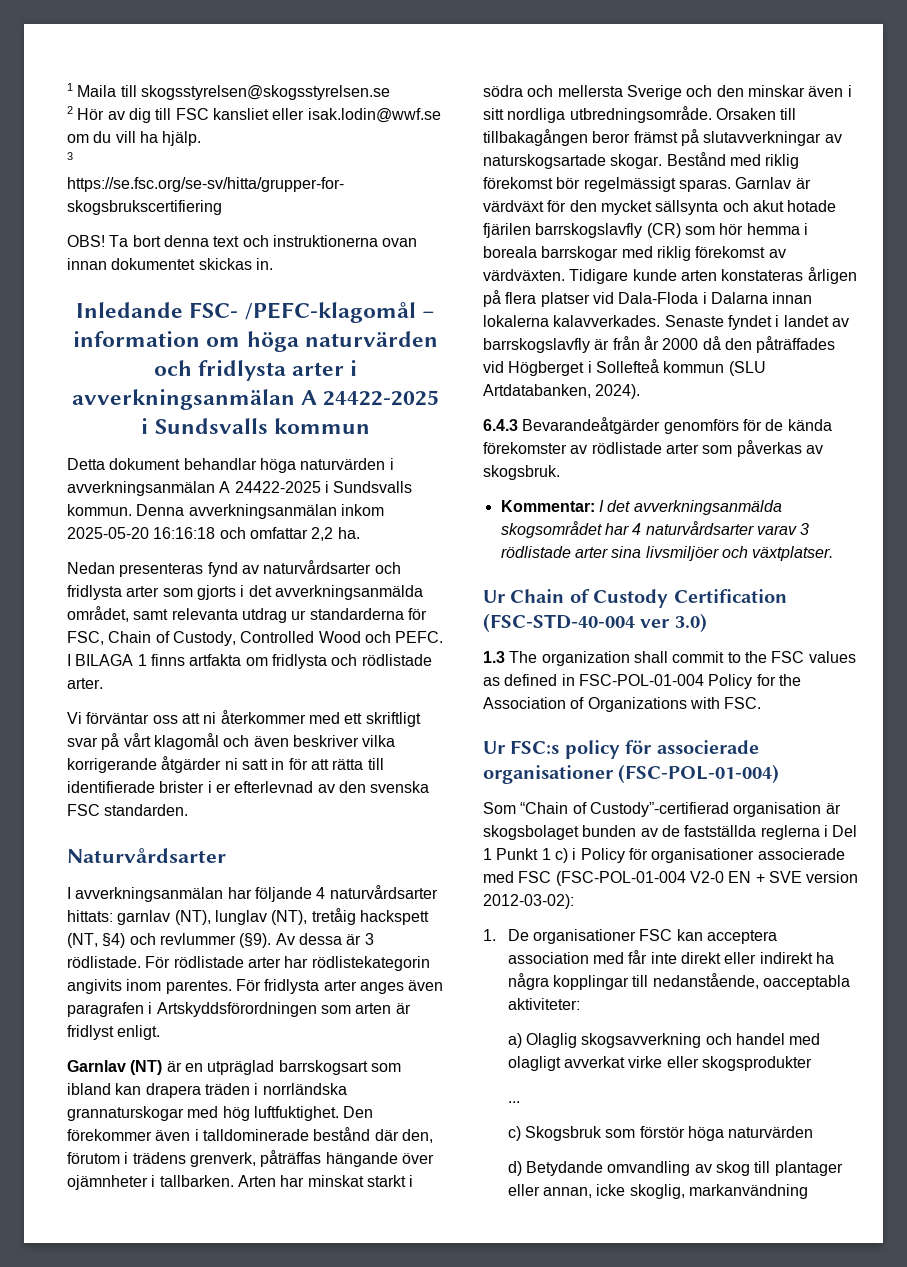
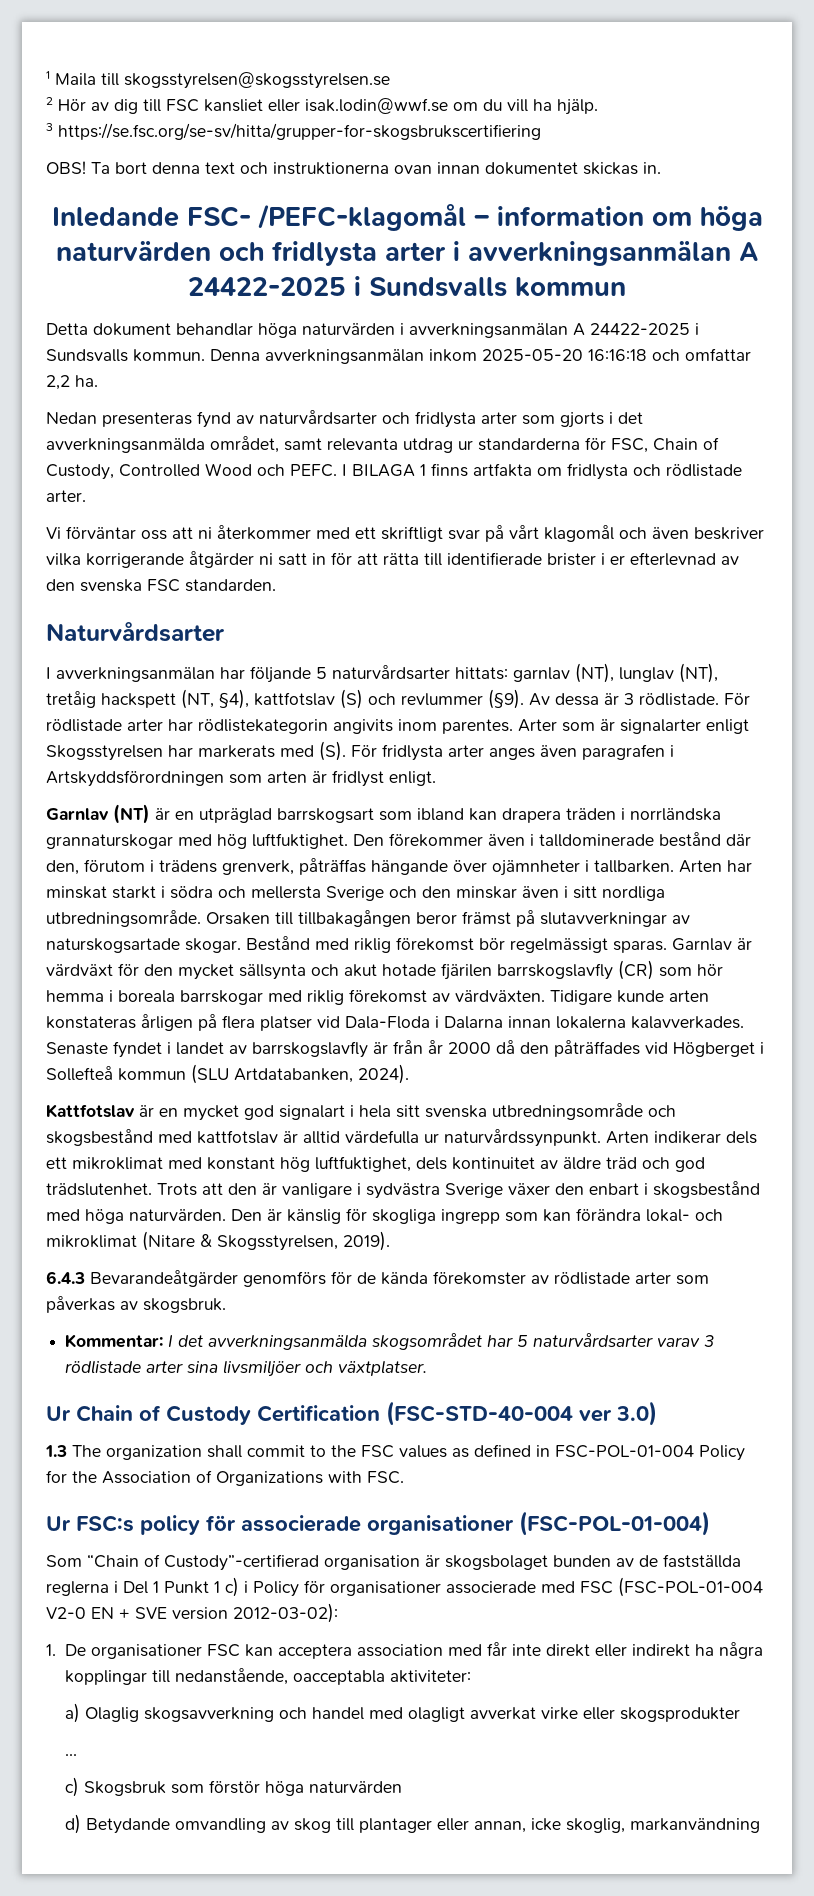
- I avverkningsanmälan har följande 4 naturvårdsarter hittats: garnlav (NT), lunglav (NT), tretåig hackspett (NT, §4) och revlummer (§9).
+ I avverkningsanmälan har följande 5 naturvårdsarter hittats: garnlav (NT), lunglav (NT), tretåig hackspett (NT, §4), kattfotslav (S) och revlummer (§9).
- För fridlysta arter anges även paragrafen i Artskyddsförordningen som arten är fridlyst enligt.
+ Arter som är signalarter enligt Skogsstyrelsen har markerats med (S). För fridlysta arter anges även paragrafen i Artskyddsförordningen som arten är fridlyst enligt.
+ Kattfotslav är en mycket god signalart i hela sitt svenska utbredningsområde och skogsbestånd med kattfotslav är alltid värdefulla ur naturvårdssynpunkt. Arten indikerar dels ett mikroklimat med konstant hög luftfuktighet, dels kontinuitet av äldre träd och god trädslutenhet. Trots att den är vanligare i sydvästra Sverige växer den enbart i skogsbestånd med höga naturvärden. Den är känslig för skogliga ingrepp som kan förändra lokal- och mikroklimat (Nitare & Skogsstyrelsen, 2019).
- Kommentar: I det avverkningsanmälda skogsområdet har 4 naturvårdsarter varav 3 rödlistade arter sina livsmiljöer och växtplatser.
+ Kommentar: I det avverkningsanmälda skogsområdet har 5 naturvårdsarter varav 3 rödlistade arter sina livsmiljöer och växtplatser.

